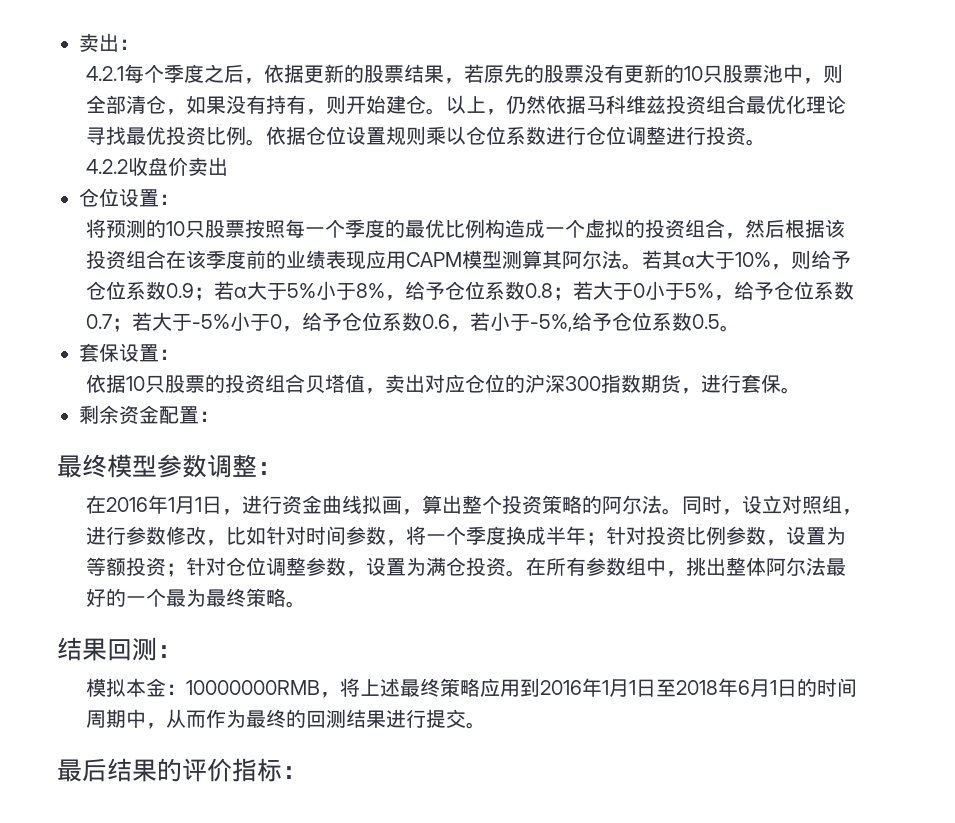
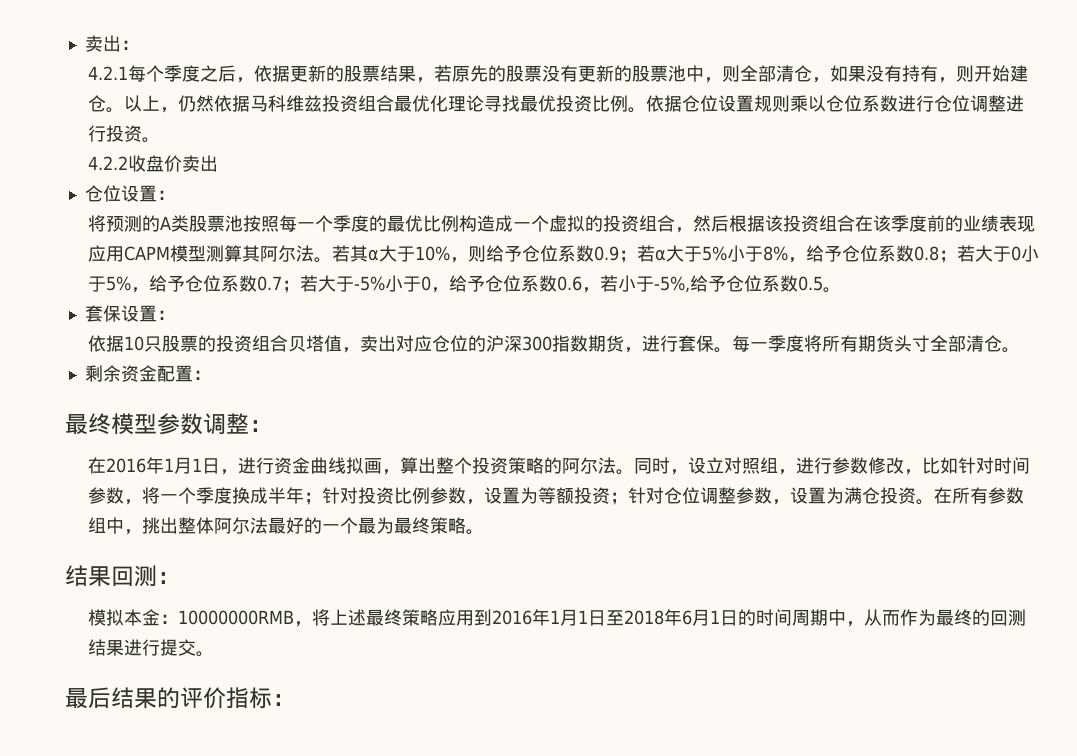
- 4.2.1每个季度之后，依据更新的股票结果，若原先的股票没有更新的10只股票池中，则全部清仓，如果没有持有，则开始建仓。
+ 4.2.1每个季度之后，依据更新的股票结果，若原先的股票没有更新的股票池中，则全部清仓，如果没有持有，则开始建仓。
- 将预测的10只股票按照每一个季度的最优比例构造成一个虚拟的投资组合，然后根据该投资组合在该季度前的业绩表现应用CAPM模型测算其阿尔法。
+ 将预测的A类股票池按照每一个季度的最优比例构造成一个虚拟的投资组合，然后根据该投资组合在该季度前的业绩表现应用CAPM模型测算其阿尔法。
+ 每一季度将所有期货头寸全部清仓。

